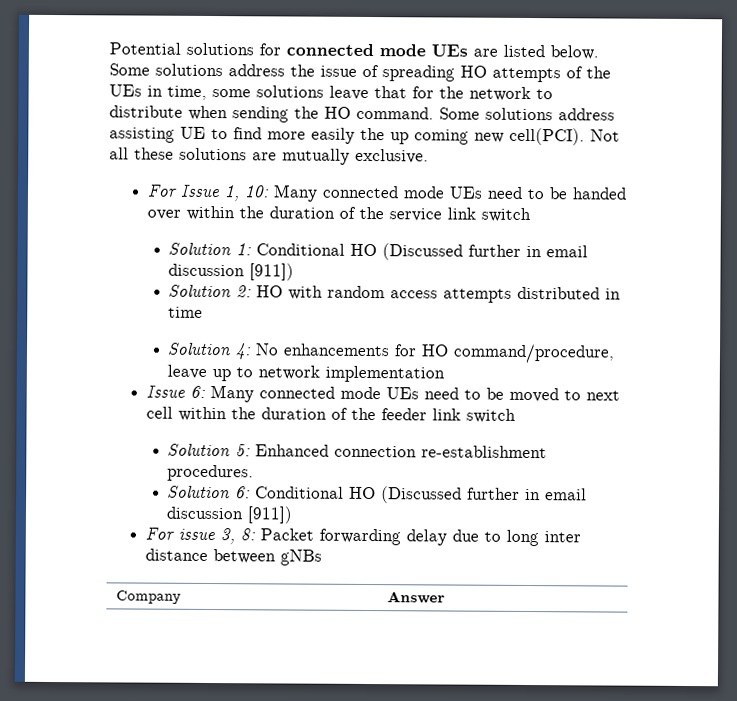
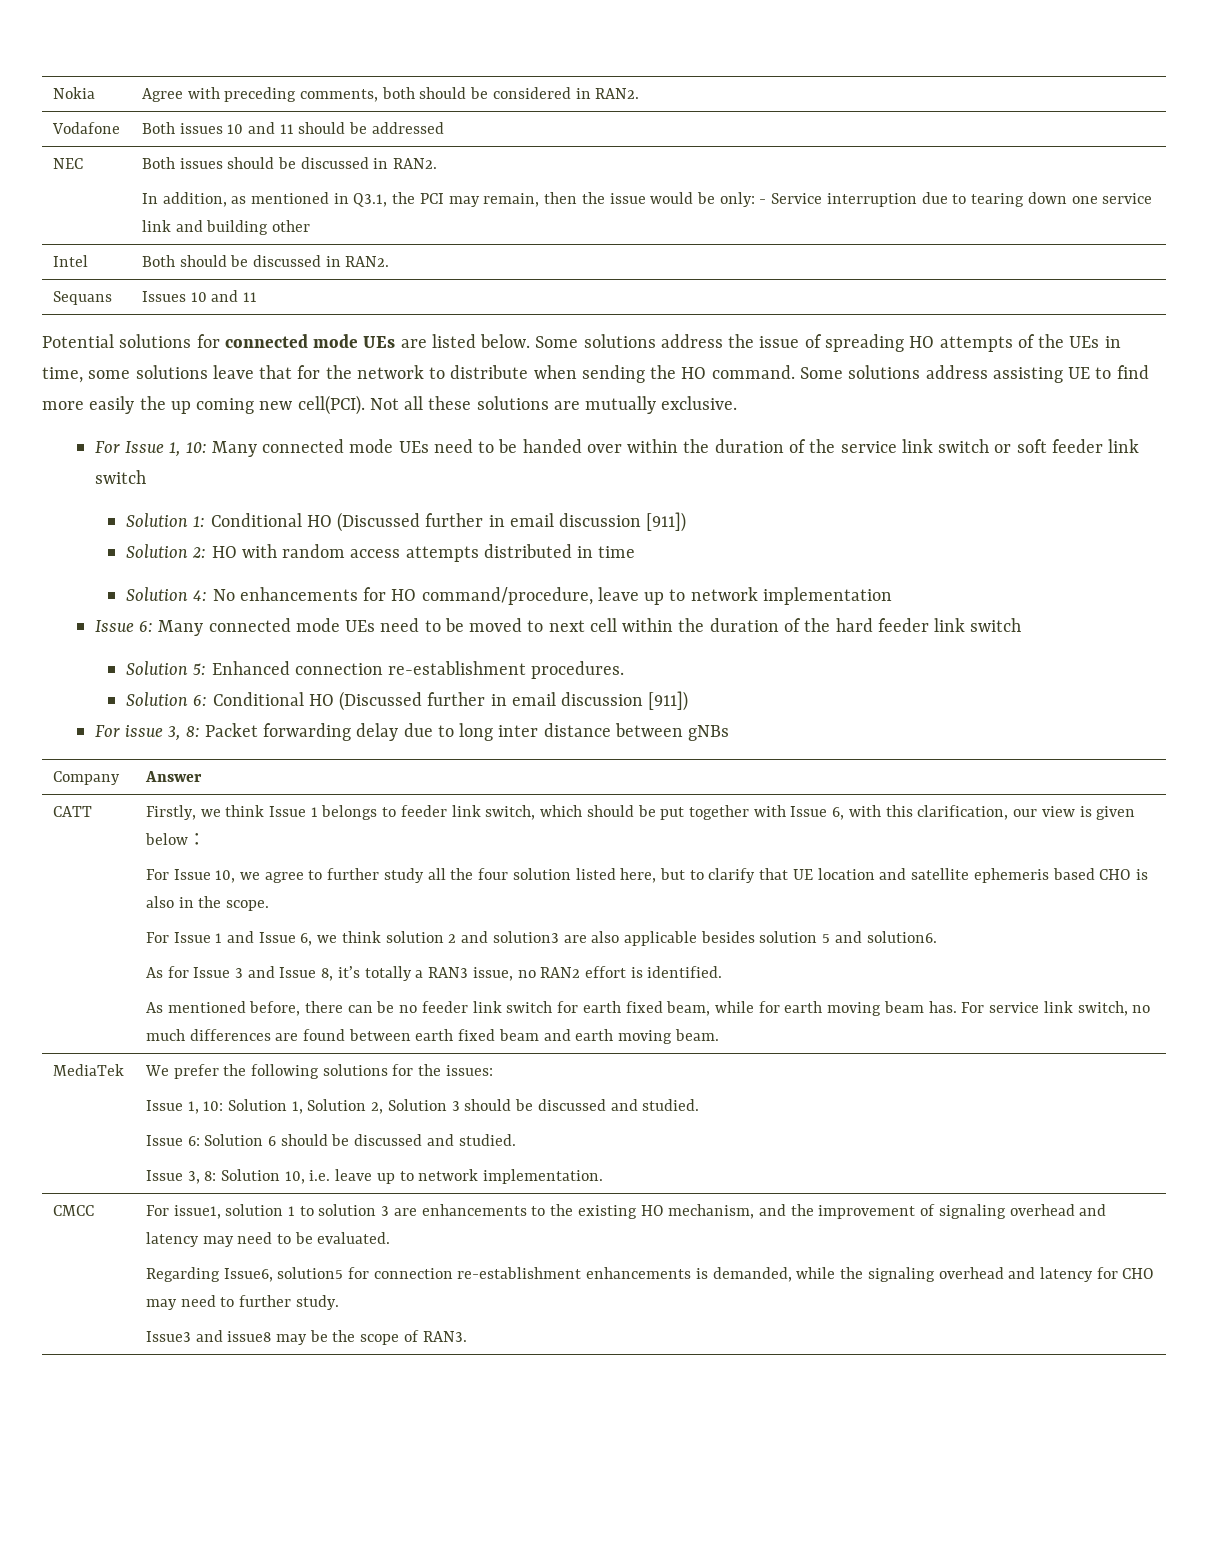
+ Nokia | Agree with preceding comments, both should be considered in RAN2.
+ Vodafone | Both issues 10 and 11 should be addressed
+ NEC | Both issues should be discussed in RAN2.
+ In addition, as mentioned in Q3.1, the PCI may remain, then the issue would be only: - Service interruption due to tearing down one service link and building other
+ Intel | Both should be discussed in RAN2.
+ Sequans | Issues 10 and 11
- For Issue 1, 10: Many connected mode UEs need to be handed over within the duration of the service link switch
+ For Issue 1, 10: Many connected mode UEs need to be handed over within the duration of the service link switch or soft feeder link switch
- Issue 6: Many connected mode UEs need to be moved to next cell within the duration of the feeder link switch
+ Issue 6: Many connected mode UEs need to be moved to next cell within the duration of the hard feeder link switch
+ CATT | Firstly, we think Issue 1 belongs to feeder link switch, which should be put together with Issue 6, with this clarification, our view is given below：
+ For Issue 10, we agree to further study all the four solution listed here, but to clarify that UE location and satellite ephemeris based CHO is also in the scope.
+ For Issue 1 and Issue 6, we think solution 2 and solution3 are also applicable besides solution 5 and solution6.
+ As for Issue 3 and Issue 8, it’s totally a RAN3 issue, no RAN2 effort is identified.
+ As mentioned before, there can be no feeder link switch for earth fixed beam, while for earth moving beam has. For service link switch, no much differences are found between earth fixed beam and earth moving beam.
+ MediaTek | We prefer the following solutions for the issues:
+ Issue 1, 10: Solution 1, Solution 2, Solution 3 should be discussed and studied.
+ Issue 6: Solution 6 should be discussed and studied.
+ Issue 3, 8: Solution 10, i.e. leave up to network implementation.
+ CMCC | For issue1, solution 1 to solution 3 are enhancements to the existing HO mechanism, and the improvement of signaling overhead and latency may need to be evaluated.
+ Regarding Issue6, solution5 for connection re-establishment enhancements is demanded, while the signaling overhead and latency for CHO may need to further study.
+ Issue3 and issue8 may be the scope of RAN3.

